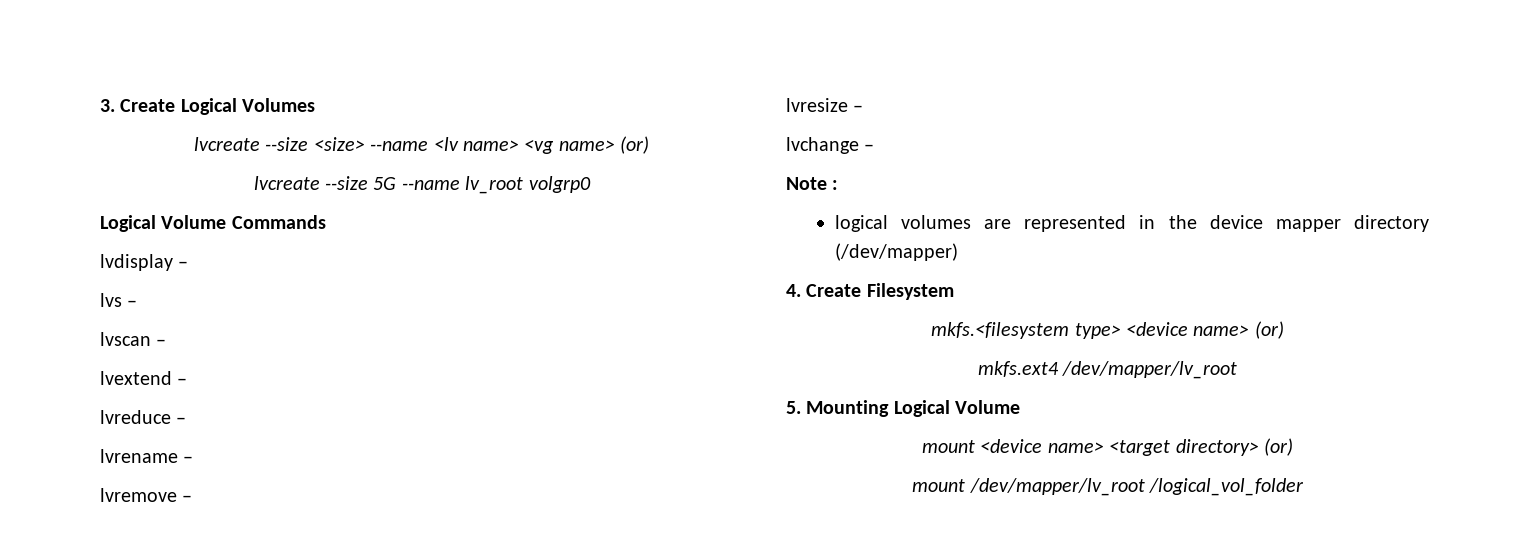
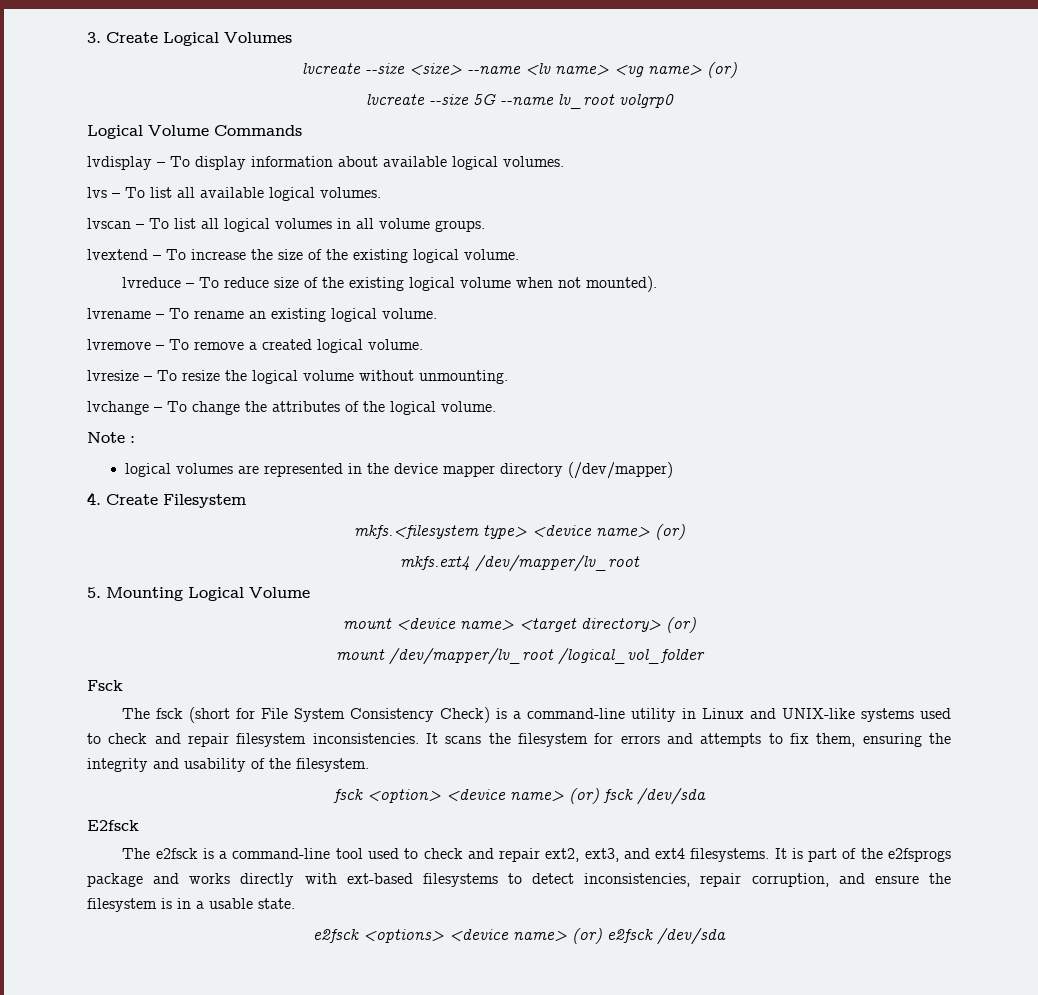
- lvdisplay –
- lvs –
- lvscan –
- lvextend –
- lvreduce –
- lvrename –
- lvremove –
- lvresize –
- lvchange –
+ lvdisplay – To display information about available logical volumes.
+ lvs – To list all available logical volumes.
+ lvscan – To list all logical volumes in all volume groups.
+ lvextend – To increase the size of the existing logical volume.
+ lvreduce – To reduce size of the existing logical volume when not mounted).
+ lvrename – To rename an existing logical volume.
+ lvremove – To remove a created logical volume.
+ lvresize – To resize the logical volume without unmounting.
+ lvchange – To change the attributes of the logical volume.
+ Fsck
+ The fsck (short for File System Consistency Check) is a command-line utility in Linux and UNIX-like systems used to check and repair filesystem inconsistencies. It scans the filesystem for errors and attempts to fix them, ensuring the integrity and usability of the filesystem.
+ fsck <option> <device name> (or) fsck /dev/sda
+ E2fsck
+ The e2fsck is a command-line tool used to check and repair ext2, ext3, and ext4 filesystems. It is part of the e2fsprogs package and works directly with ext-based filesystems to detect inconsistencies, repair corruption, and ensure the filesystem is in a usable state.
+ e2fsck <options> <device name> (or) e2fsck /dev/sda

